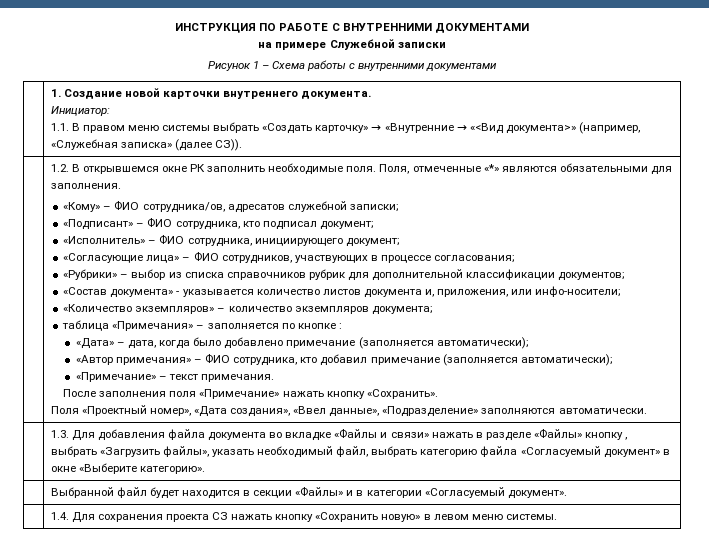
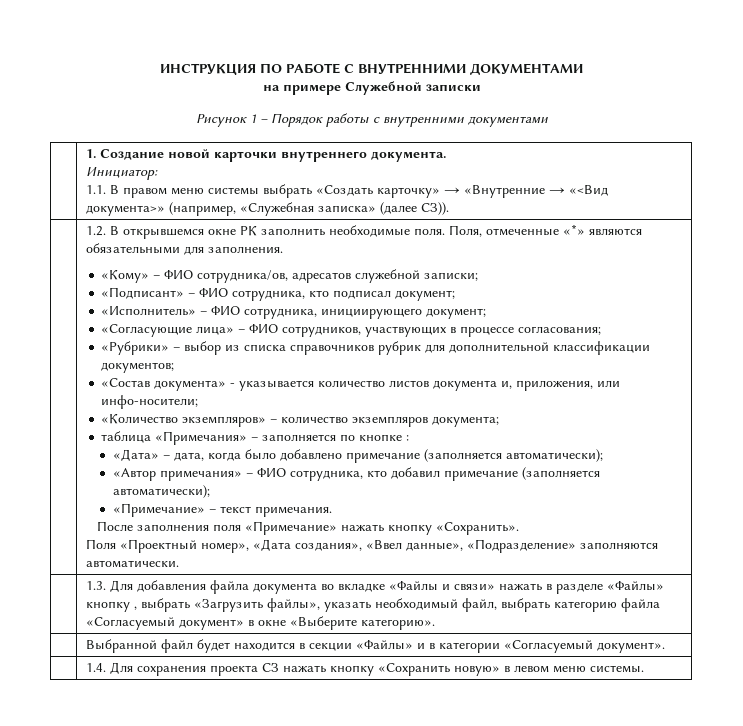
- Рисунок 1 – Схема работы с внутренними документами
+ Рисунок 1 – Порядок работы с внутренними документами

